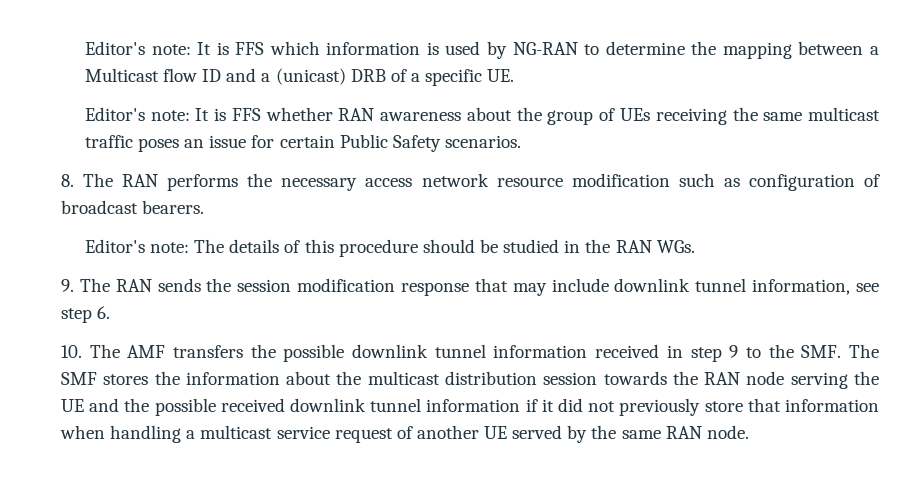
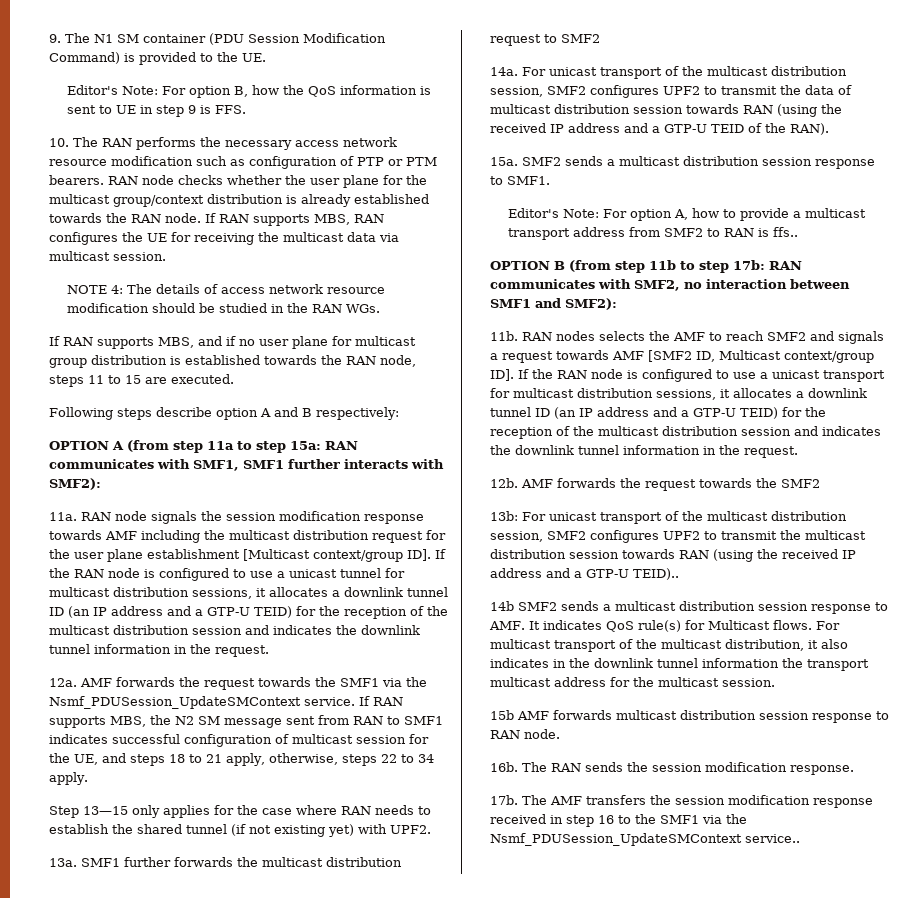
- Editor's note: It is FFS which information is used by NG-RAN to determine the mapping between a Multicast flow ID and a (unicast) DRB of a specific UE.
- Editor's note: It is FFS whether RAN awareness about the group of UEs receiving the same multicast traffic poses an issue for certain Public Safety scenarios.
- 8. The RAN performs the necessary access network resource modification such as configuration of broadcast bearers.
- Editor's note: The details of this procedure should be studied in the RAN WGs.
+ 9. The N1 SM container (PDU Session Modification Command) is provided to the UE.
+ Editor's Note: For option B, how the QoS information is sent to UE in step 9 is FFS.
+ 10. The RAN performs the necessary access network resource modification such as configuration of PTP or PTM bearers. RAN node checks whether the user plane for the multicast group/context distribution is already established towards the RAN node. If RAN supports MBS, RAN configures the UE for receiving the multicast data via multicast session.
+ NOTE 4: The details of access network resource modification should be studied in the RAN WGs.
- 9. The RAN sends the session modification response that may include downlink tunnel information, see step 6.
- 10. The AMF transfers the possible downlink tunnel information received in step 9 to the SMF. The SMF stores the information about the multicast distribution session towards the RAN node serving the UE and the possible received downlink tunnel information if it did not previously store that information when handling a multicast service request of another UE served by the same RAN node.
+ If RAN supports MBS, and if no user plane for multicast group distribution is established towards the RAN node, steps 11 to 15 are executed.
+ Following steps describe option A and B respectively:
+ OPTION A (from step 11a to step 15a: RAN communicates with SMF1, SMF1 further interacts with SMF2):
+ 11a. RAN node signals the session modification response towards AMF including the multicast distribution request for the user plane establishment [Multicast context/group ID]. If the RAN node is configured to use a unicast tunnel for multicast distribution sessions, it allocates a downlink tunnel ID (an IP address and a GTP-U TEID) for the reception of the multicast distribution session and indicates the downlink tunnel information in the request.
+ 12a. AMF forwards the request towards the SMF1 via the Nsmf_PDUSession_UpdateSMContext service. If RAN supports MBS, the N2 SM message sent from RAN to SMF1 indicates successful configuration of multicast session for the UE, and steps 18 to 21 apply, otherwise, steps 22 to 34 apply.
+ Step 13—15 only applies for the case where RAN needs to establish the shared tunnel (if not existing yet) with UPF2.
+ 13a. SMF1 further forwards the multicast distribution request to SMF2
+ 14a. For unicast transport of the multicast distribution session, SMF2 configures UPF2 to transmit the data of multicast distribution session towards RAN (using the received IP address and a GTP-U TEID of the RAN).
+ 15a. SMF2 sends a multicast distribution session response to SMF1.
+ Editor's Note: For option A, how to provide a multicast transport address from SMF2 to RAN is ffs..
+ OPTION B (from step 11b to step 17b: RAN communicates with SMF2, no interaction between SMF1 and SMF2):
+ 11b. RAN nodes selects the AMF to reach SMF2 and signals a request towards AMF [SMF2 ID, Multicast context/group ID]. If the RAN node is configured to use a unicast transport for multicast distribution sessions, it allocates a downlink tunnel ID (an IP address and a GTP-U TEID) for the reception of the multicast distribution session and indicates the downlink tunnel information in the request.
+ 12b. AMF forwards the request towards the SMF2
+ 13b: For unicast transport of the multicast distribution session, SMF2 configures UPF2 to transmit the multicast distribution session towards RAN (using the received IP address and a GTP-U TEID)..
+ 14b SMF2 sends a multicast distribution session response to AMF. It indicates QoS rule(s) for Multicast flows. For multicast transport of the multicast distribution, it also indicates in the downlink tunnel information the transport multicast address for the multicast session.
+ 15b AMF forwards multicast distribution session response to RAN node.
+ 16b. The RAN sends the session modification response.
+ 17b. The AMF transfers the session modification response received in step 16 to the SMF1 via the Nsmf_PDUSession_UpdateSMContext service..

